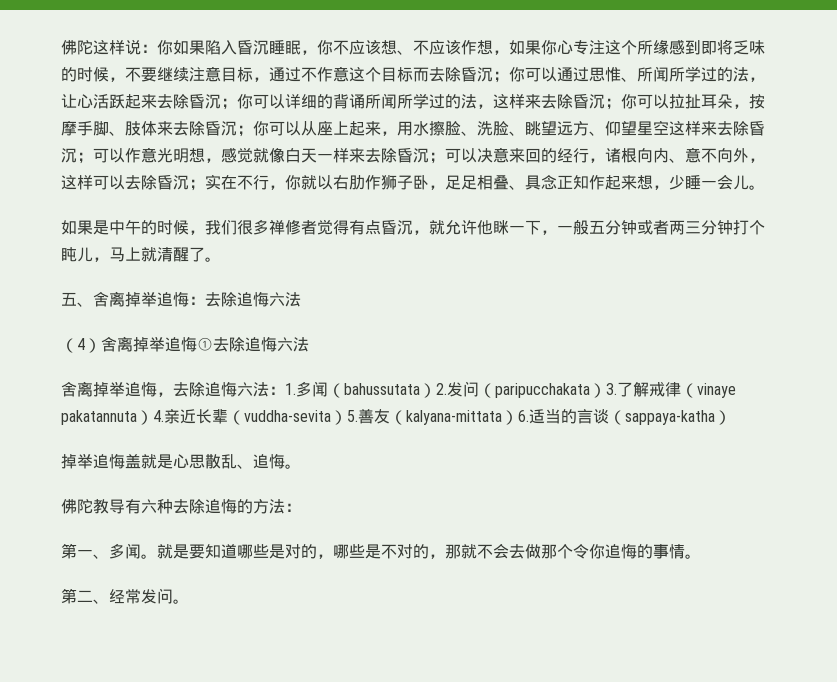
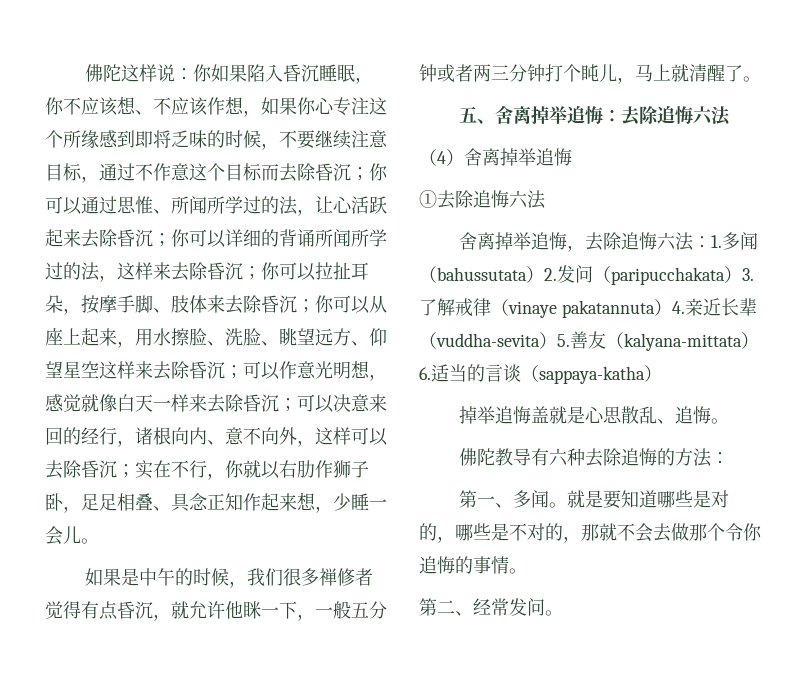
- （4）舍离掉举追悔①去除追悔六法
+ （4）舍离掉举追悔
+ ①去除追悔六法

